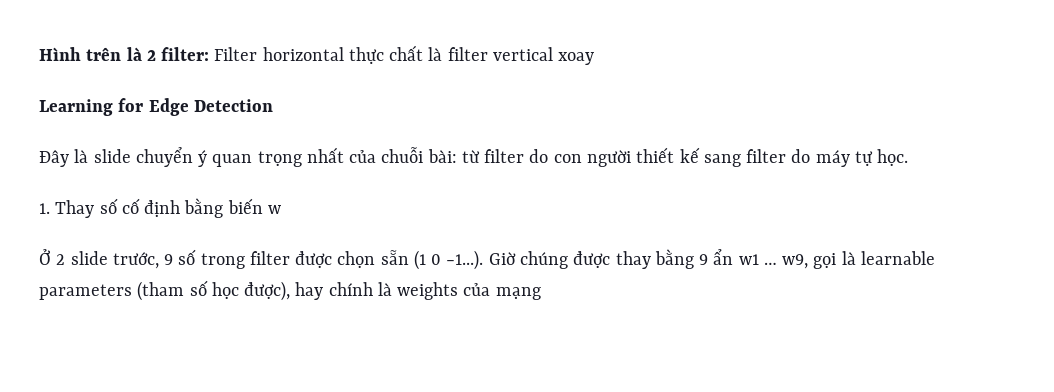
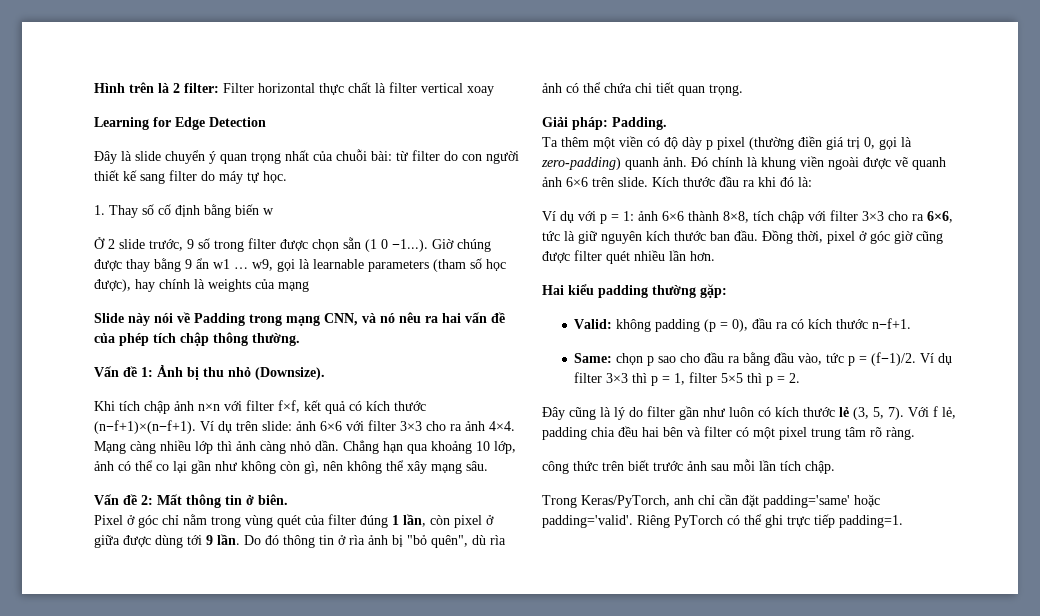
+ Slide này nói về Padding trong mạng CNN, và nó nêu ra hai vấn đề của phép tích chập thông thường.
+ Vấn đề 1: Ảnh bị thu nhỏ (Downsize).
+ Khi tích chập ảnh n×n với filter f×f, kết quả có kích thước (n−f+1)×(n−f+1). Ví dụ trên slide: ảnh 6×6 với filter 3×3 cho ra ảnh 4×4. Mạng càng nhiều lớp thì ảnh càng nhỏ dần. Chẳng hạn qua khoảng 10 lớp, ảnh có thể co lại gần như không còn gì, nên không thể xây mạng sâu.
+ Vấn đề 2: Mất thông tin ở biên.
+ Pixel ở góc chỉ nằm trong vùng quét của filter đúng 1 lần, còn pixel ở giữa được dùng tới 9 lần. Do đó thông tin ở rìa ảnh bị "bỏ quên", dù rìa ảnh có thể chứa chi tiết quan trọng.
+ Giải pháp: Padding.
+ Ta thêm một viền có độ dày p pixel (thường điền giá trị 0, gọi là zero-padding) quanh ảnh. Đó chính là khung viền ngoài được vẽ quanh ảnh 6×6 trên slide. Kích thước đầu ra khi đó là:
+ Ví dụ với p = 1: ảnh 6×6 thành 8×8, tích chập với filter 3×3 cho ra 6×6, tức là giữ nguyên kích thước ban đầu. Đồng thời, pixel ở góc giờ cũng được filter quét nhiều lần hơn.
+ Hai kiểu padding thường gặp:
+ Valid: không padding (p = 0), đầu ra có kích thước n−f+1.
+ Same: chọn p sao cho đầu ra bằng đầu vào, tức p = (f−1)/2. Ví dụ filter 3×3 thì p = 1, filter 5×5 thì p = 2.
+ Đây cũng là lý do filter gần như luôn có kích thước lẻ (3, 5, 7). Với f lẻ, padding chia đều hai bên và filter có một pixel trung tâm rõ ràng.
+ công thức trên biết trước ảnh sau mỗi lần tích chập.
+ Trong Keras/PyTorch, anh chỉ cần đặt padding='same' hoặc padding='valid'. Riêng PyTorch có thể ghi trực tiếp padding=1.

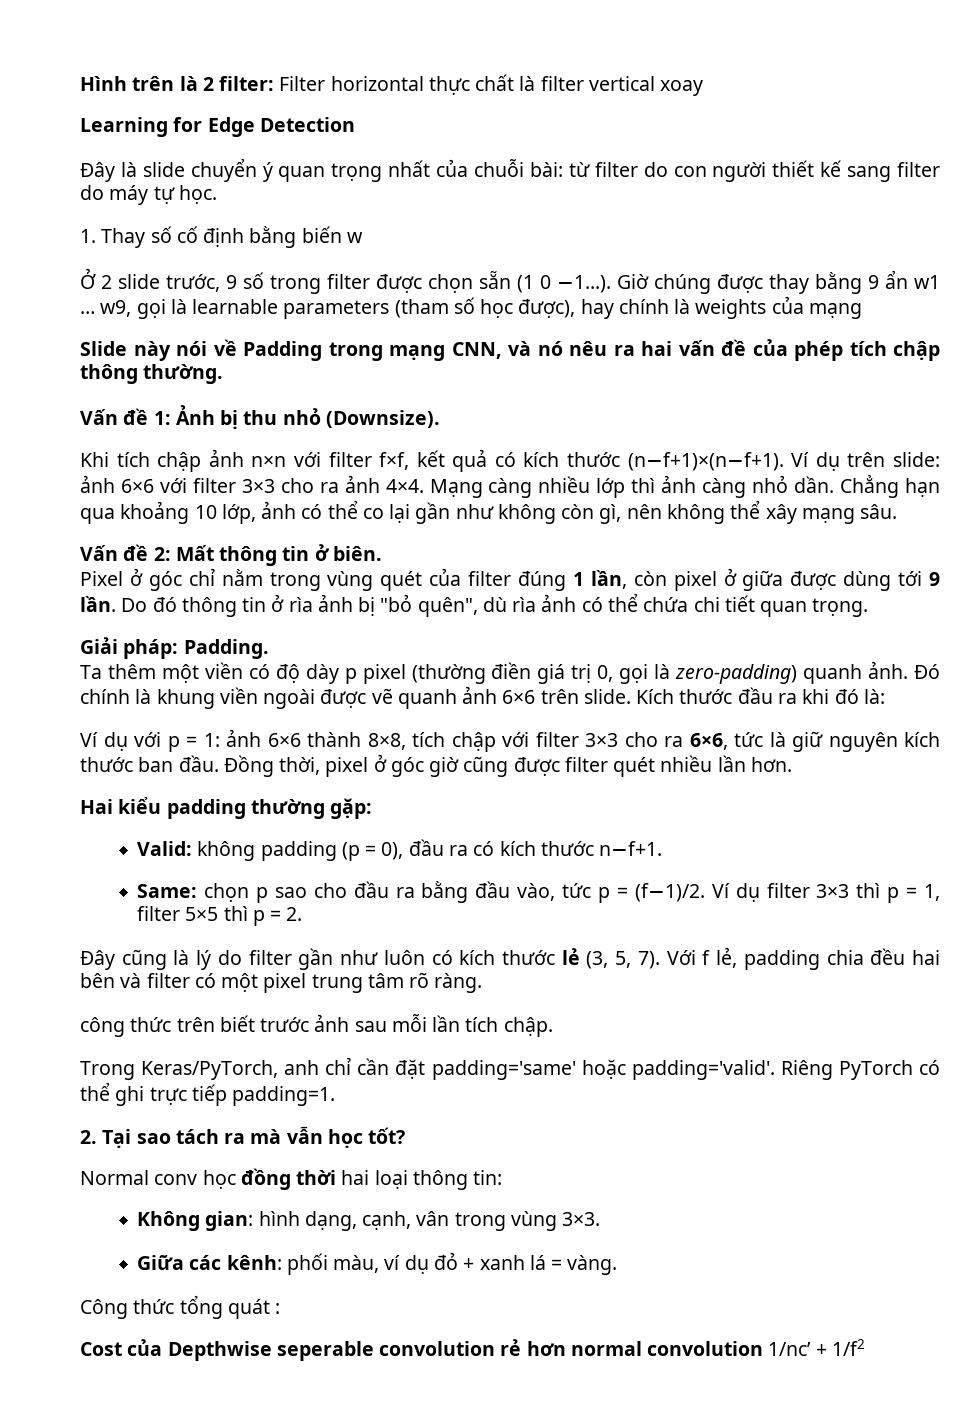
+ 2. Tại sao tách ra mà vẫn học tốt?
+ Normal conv học đồng thời hai loại thông tin:
+ Không gian: hình dạng, cạnh, vân trong vùng 3×3.
+ Giữa các kênh: phối màu, ví dụ đỏ + xanh lá = vàng.
+ Công thức tổng quát :
+ Cost của Depthwise seperable convolution rẻ hơn normal convolution 1/nc’ + 1/f2

